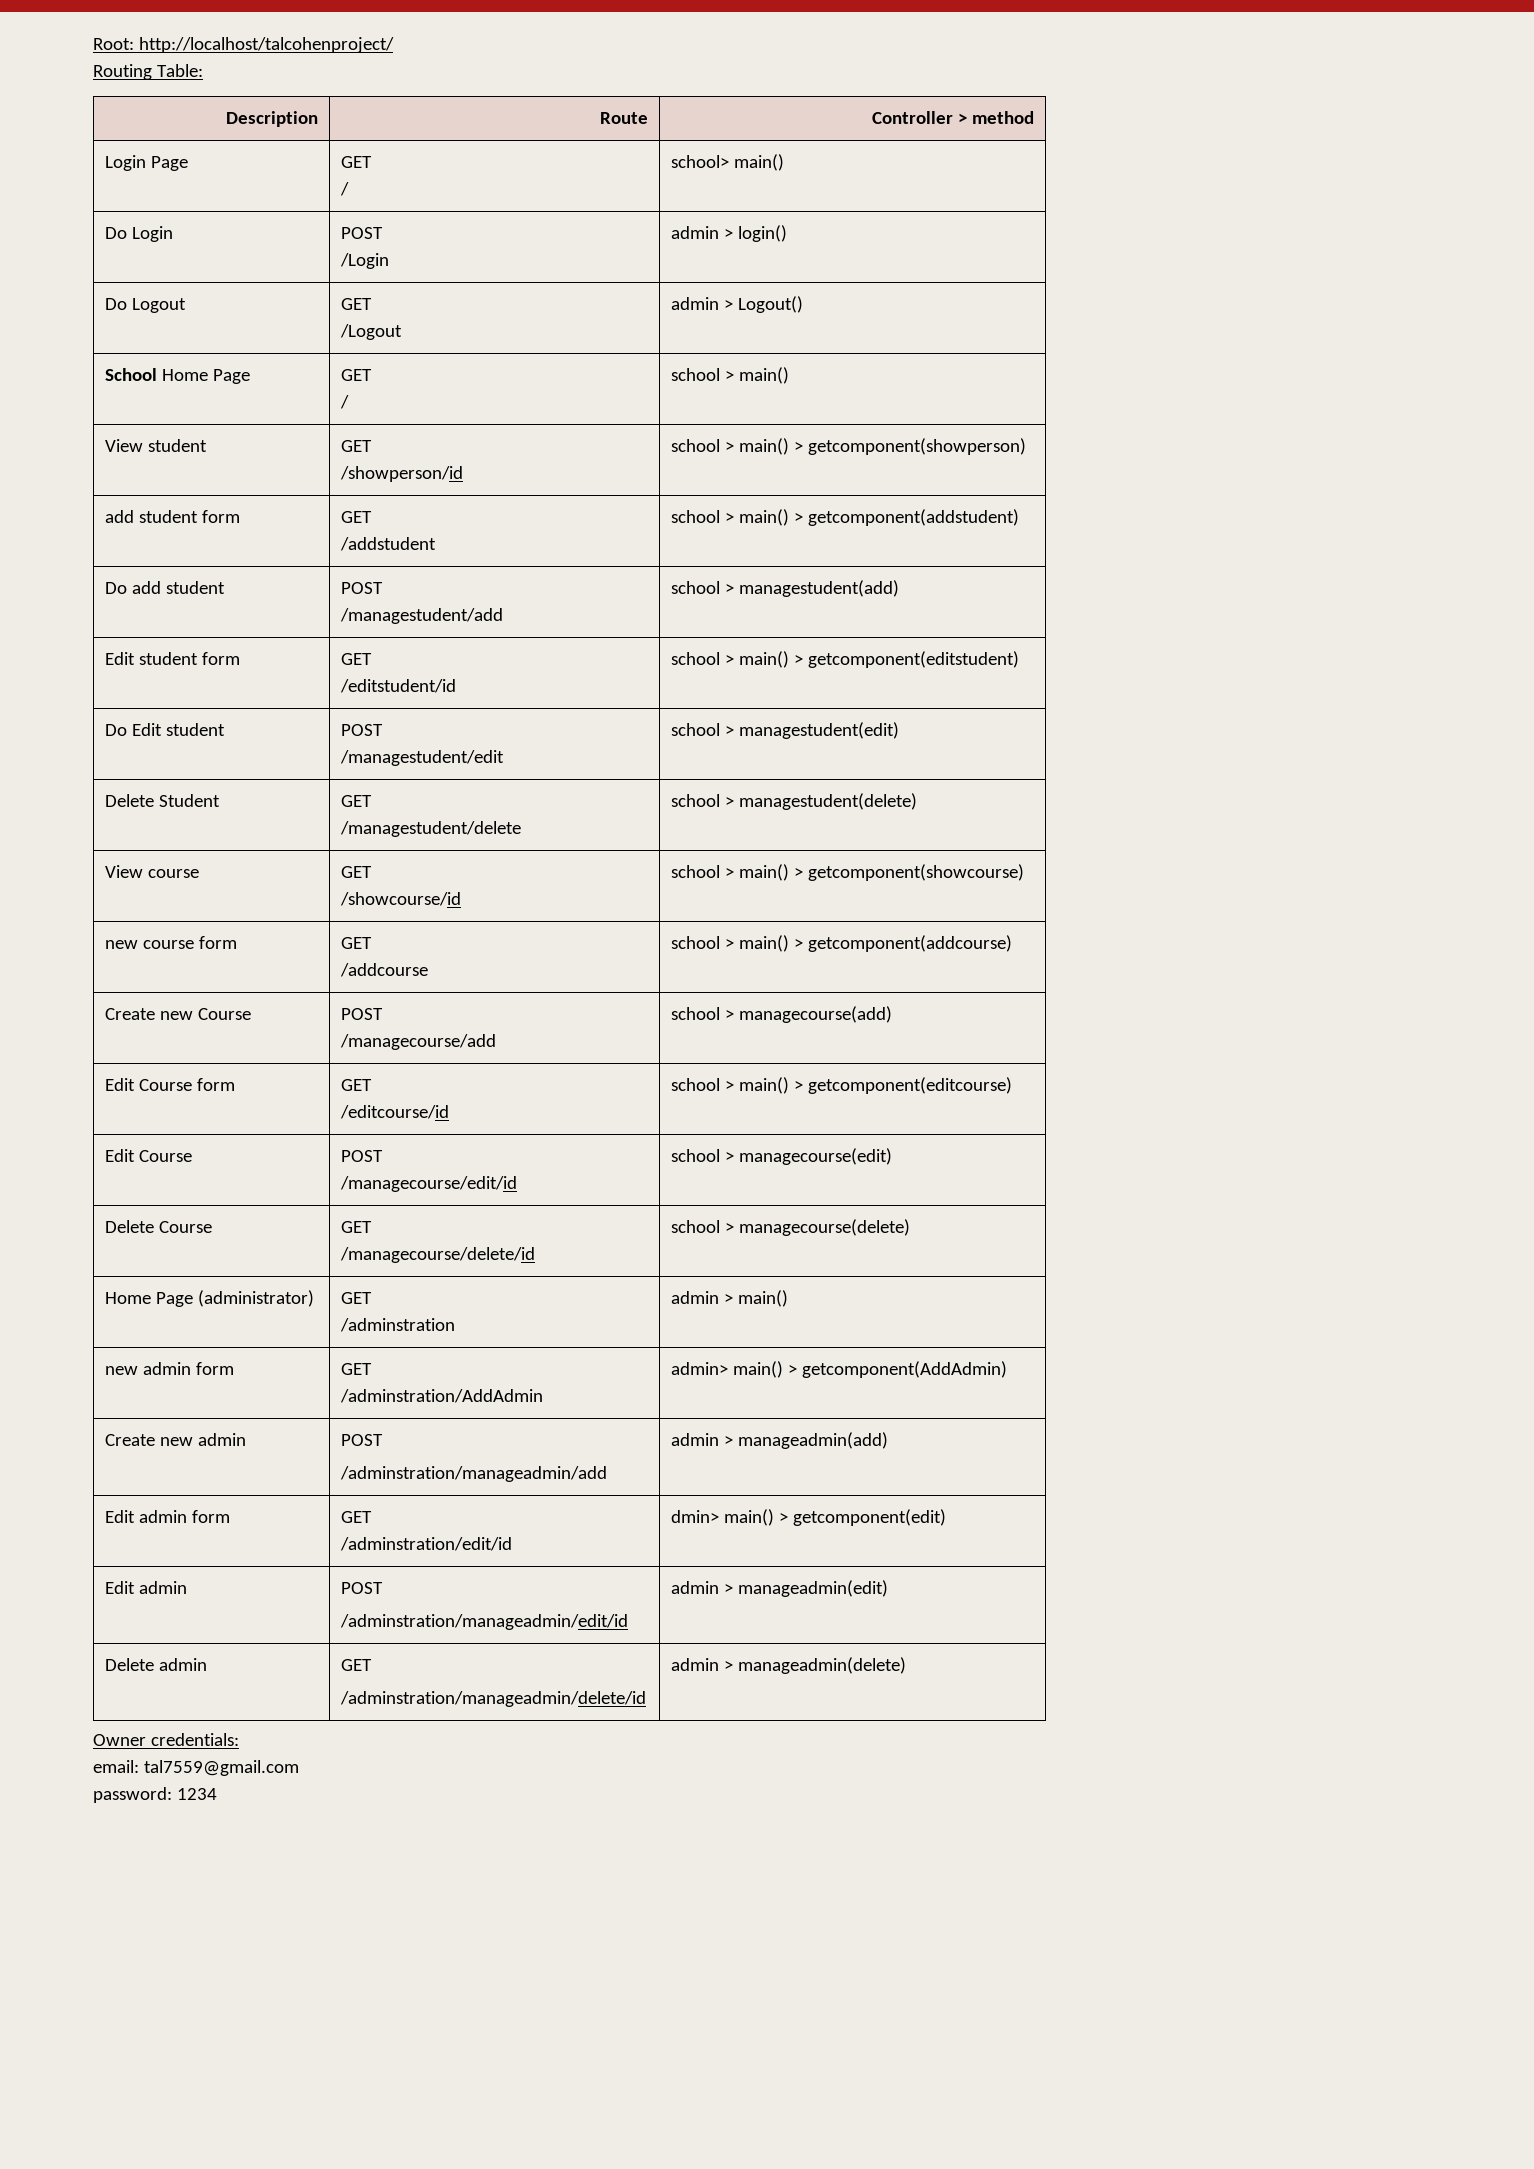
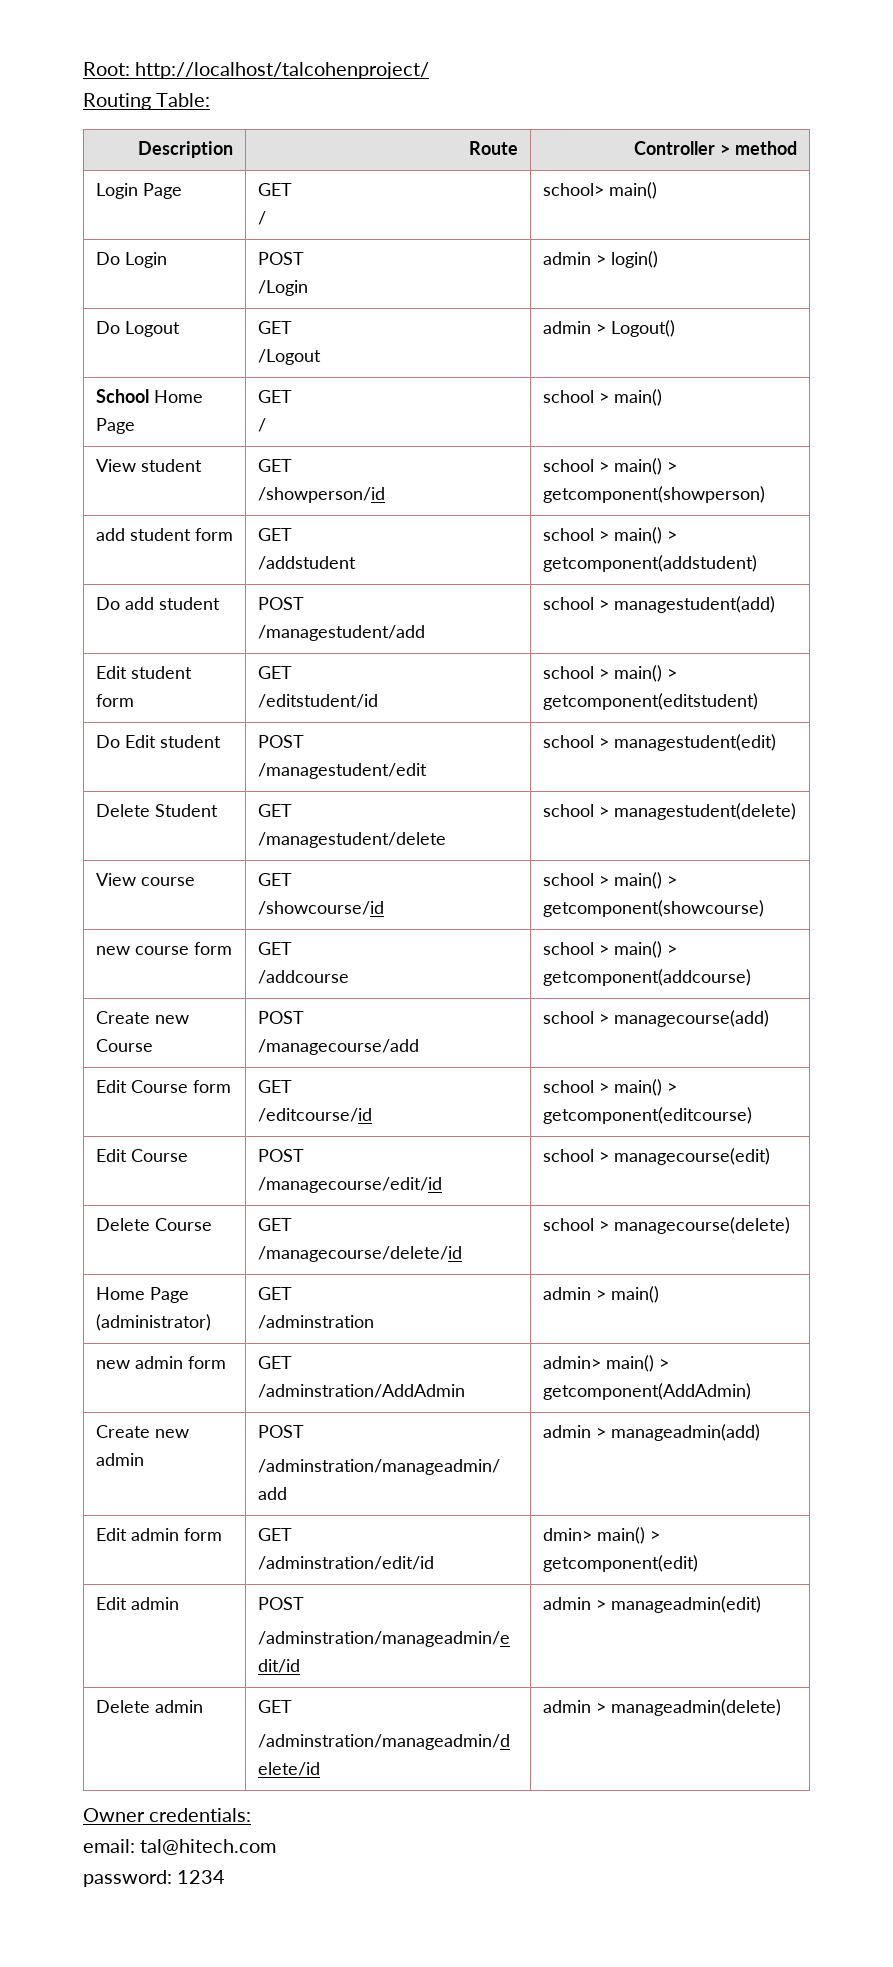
- email: tal7559@gmail.com
+ email: tal@hitech.com

